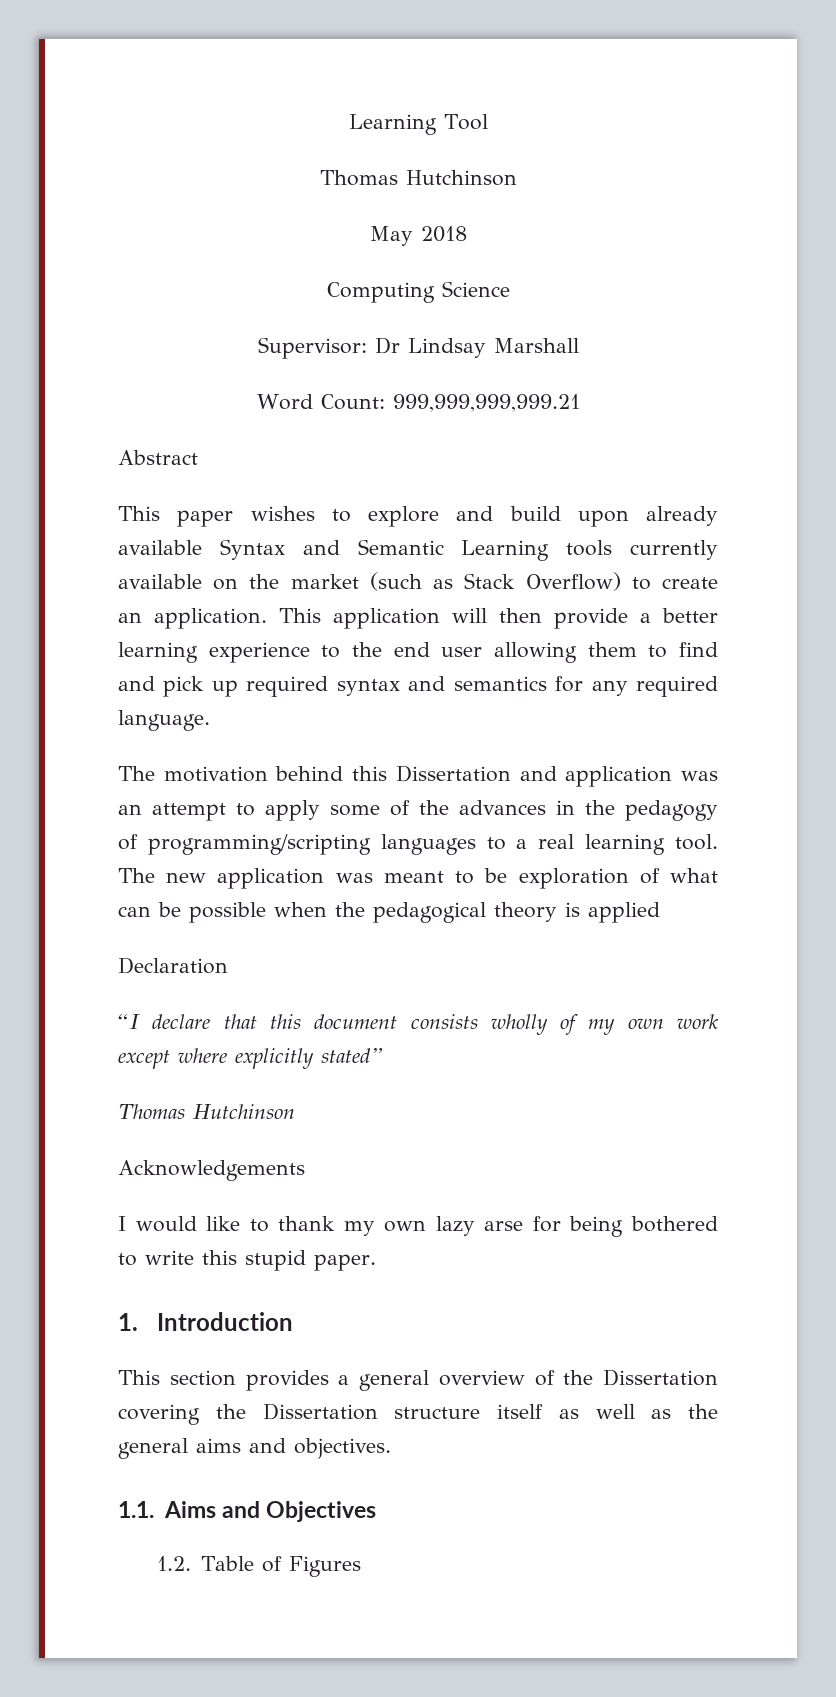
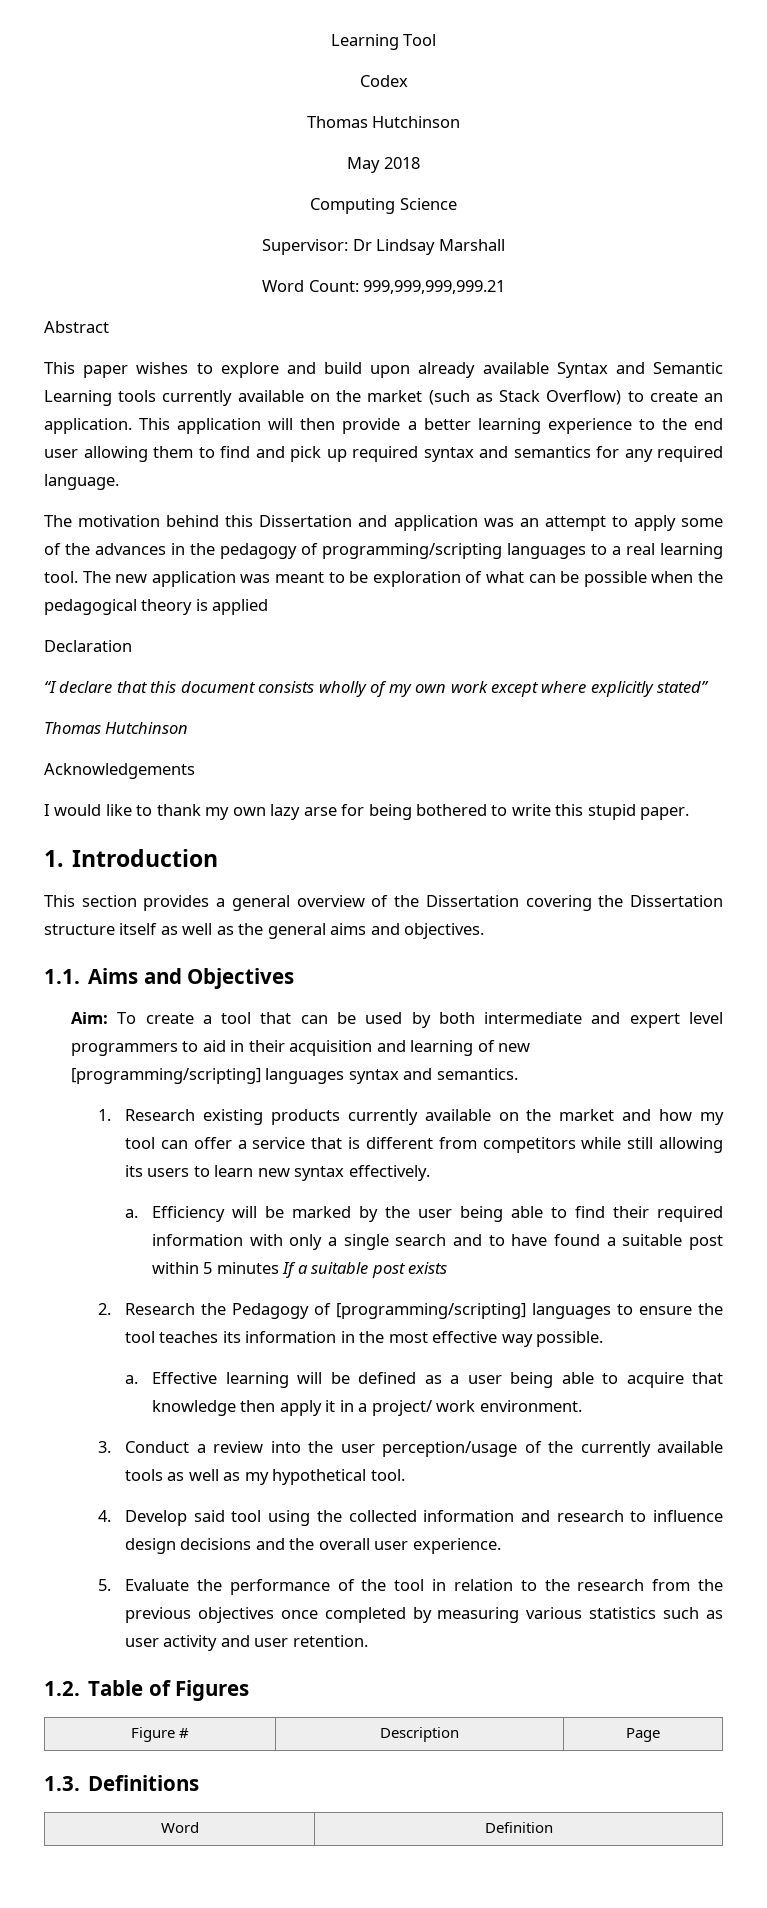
+ Codex
+ Aim: To create a tool that can be used by both intermediate and expert level programmers to aid in their acquisition and learning of new [programming/scripting] languages syntax and semantics.
+ 1. Research existing products currently available on the market and how my tool can offer a service that is different from competitors while still allowing its users to learn new syntax effectively.
+ a. Efficiency will be marked by the user being able to find their required information with only a single search and to have found a suitable post within 5 minutes If a suitable post exists
+ 2. Research the Pedagogy of [programming/scripting] languages to ensure the tool teaches its information in the most effective way possible.
+ a. Effective learning will be defined as a user being able to acquire that knowledge then apply it in a project/ work environment.
+ 3. Conduct a review into the user perception/usage of the currently available tools as well as my hypothetical tool.
+ 4. Develop said tool using the collected information and research to influence design decisions and the overall user experience.
+ 5. Evaluate the performance of the tool in relation to the research from the previous objectives once completed by measuring various statistics such as user activity and user retention.
  1.2. Table of Figures
+ Figure # | Description | Page
+ 1.3. Definitions
+ Word | Definition

